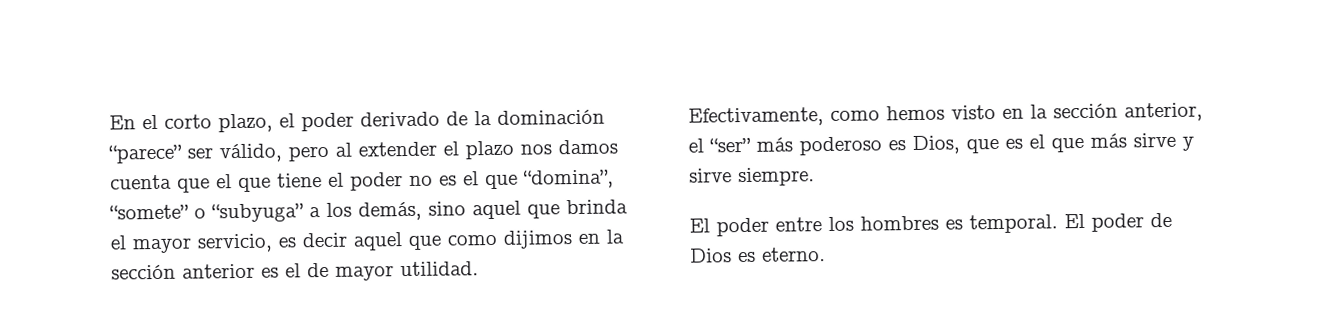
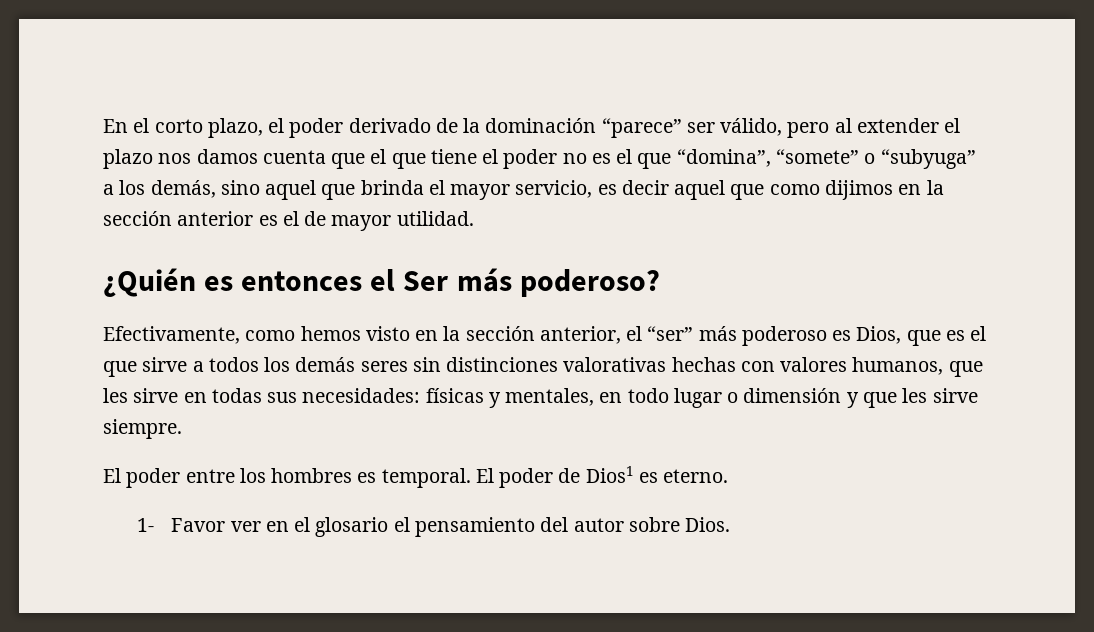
+ ¿Quién es entonces el Ser más poderoso?
- Efectivamente, como hemos visto en la sección anterior, el “ser” más poderoso es Dios, que es el que más sirve y sirve siempre.
+ Efectivamente, como hemos visto en la sección anterior, el “ser” más poderoso es Dios, que es el que sirve a todos los demás seres sin distinciones valorativas hechas con valores humanos, que les sirve en todas sus necesidades: físicas y mentales, en todo lugar o dimensión y que les sirve siempre.
- El poder de Dios es eterno.
+ El poder de Dios1 es eterno.
+ 1- Favor ver en el glosario el pensamiento del autor sobre Dios.

